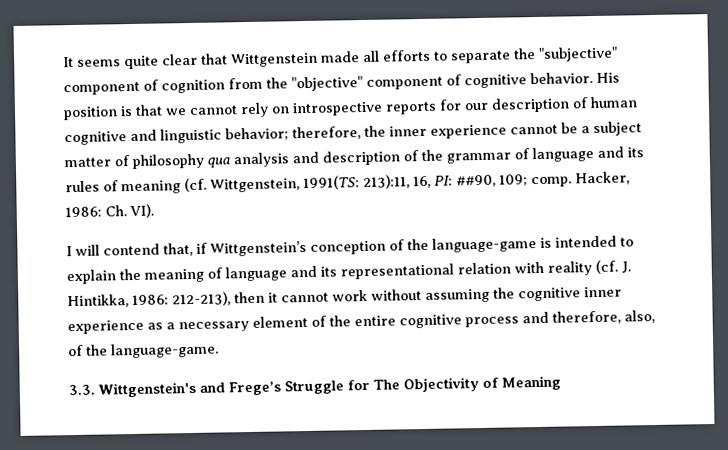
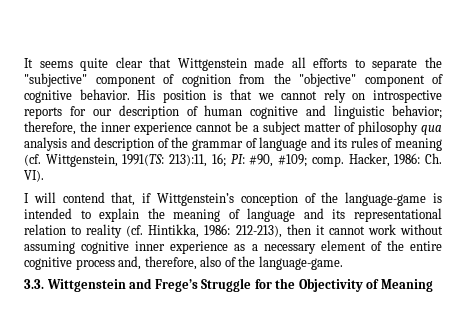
- His position is that we cannot rely on introspective reports for our description of human cognitive and linguistic behavior; therefore, the inner experience cannot be a subject matter of philosophy qua analysis and description of the grammar of language and its rules of meaning (cf. Wittgenstein, 1991(TS: 213):11, 16, PI: ##90, 109; comp.
+ His position is that we cannot rely on introspective reports for our description of human cognitive and linguistic behavior; therefore, the inner experience cannot be a subject matter of philosophy qua analysis and description of the grammar of language and its rules of meaning (cf. Wittgenstein, 1991(TS: 213):11, 16; PI: #90, #109; comp.
- I will contend that, if Wittgenstein’s conception of the language-game is intended to explain the meaning of language and its representational relation with reality (cf. J. Hintikka, 1986: 212-213), then it cannot work without assuming the cognitive inner experience as a necessary element of the entire cognitive process and therefore, also, of the language-game.
+ I will contend that, if Wittgenstein’s conception of the language-game is intended to explain the meaning of language and its representational relation to reality (cf. Hintikka, 1986: 212-213), then it cannot work without assuming cognitive inner experience as a necessary element of the entire cognitive process and, therefore, also of the language-game.
- 3.3. Wittgenstein's and Frege’s Struggle for The Objectivity of Meaning
+ 3.3. Wittgenstein and Frege’s Struggle for the Objectivity of Meaning

